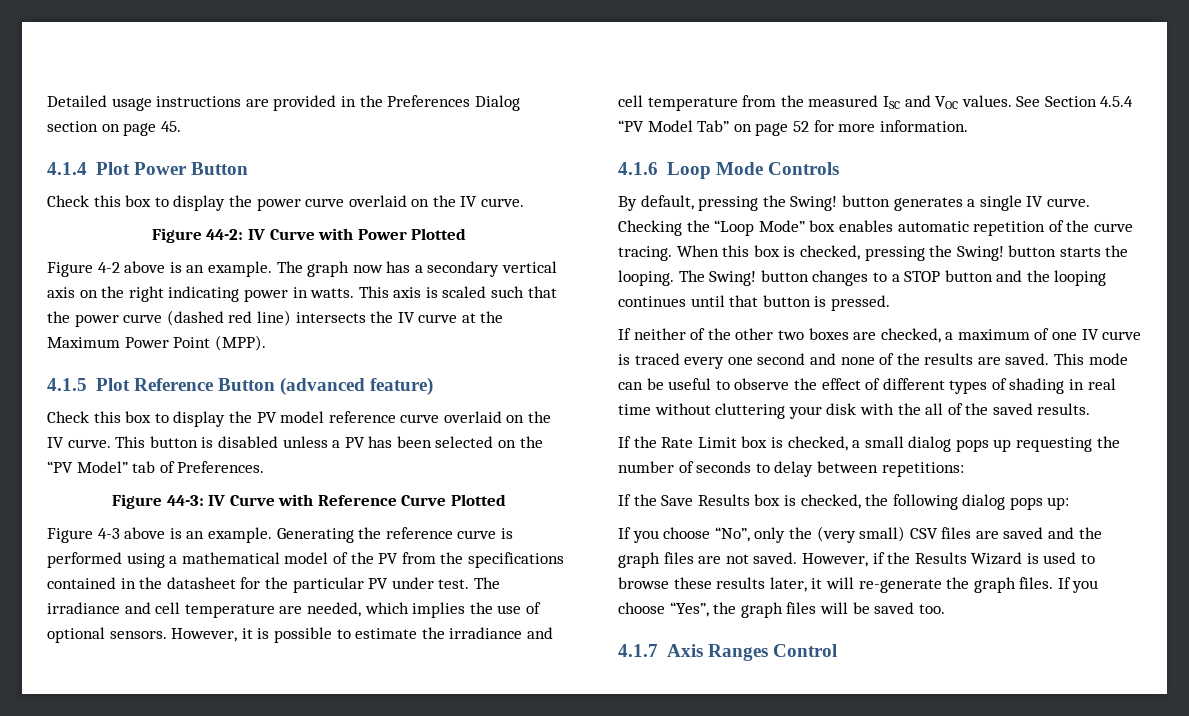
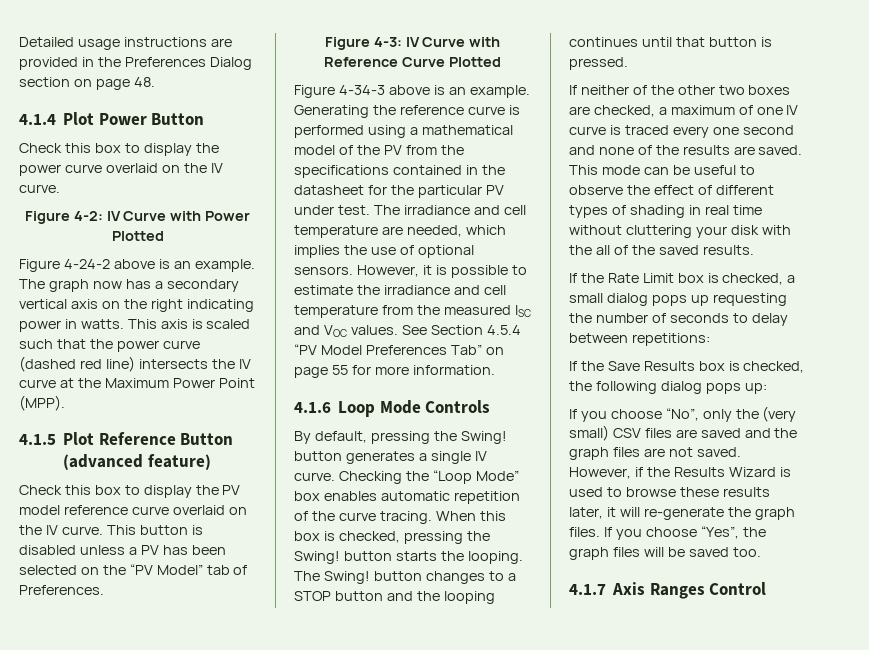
- Detailed usage instructions are provided in the Preferences Dialog section on page 45.
+ Detailed usage instructions are provided in the Preferences Dialog section on page 48.
- Figure 44-2: IV Curve with Power Plotted
+ Figure 4-2: IV Curve with Power Plotted
- Figure 4-2 above is an example.
+ Figure 4-24-2 above is an example.
- Figure 44-3: IV Curve with Reference Curve Plotted
+ Figure 4-3: IV Curve with Reference Curve Plotted
- Figure 4-3 above is an example.
+ Figure 4-34-3 above is an example.
- See Section 4.5.4 “PV Model Tab” on page 52 for more information.
+ See Section 4.5.4 “PV Model Preferences Tab” on page 55 for more information.

